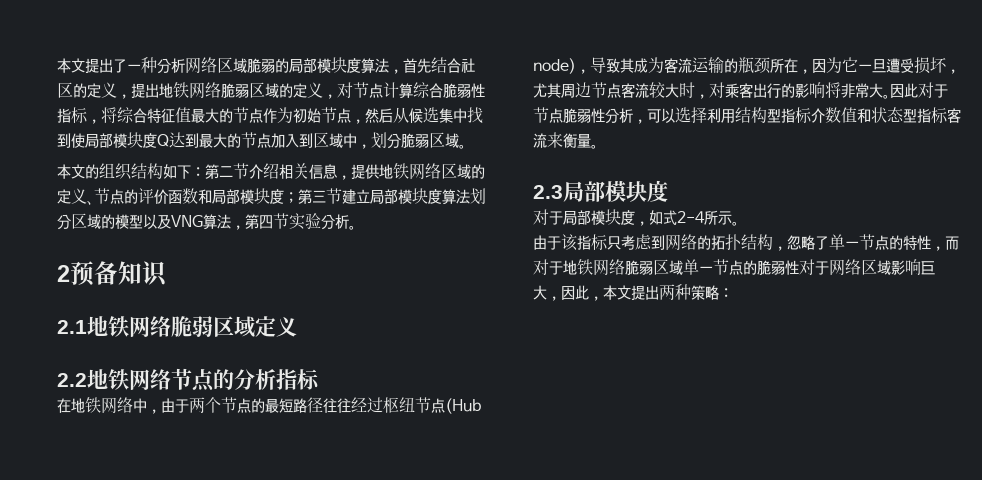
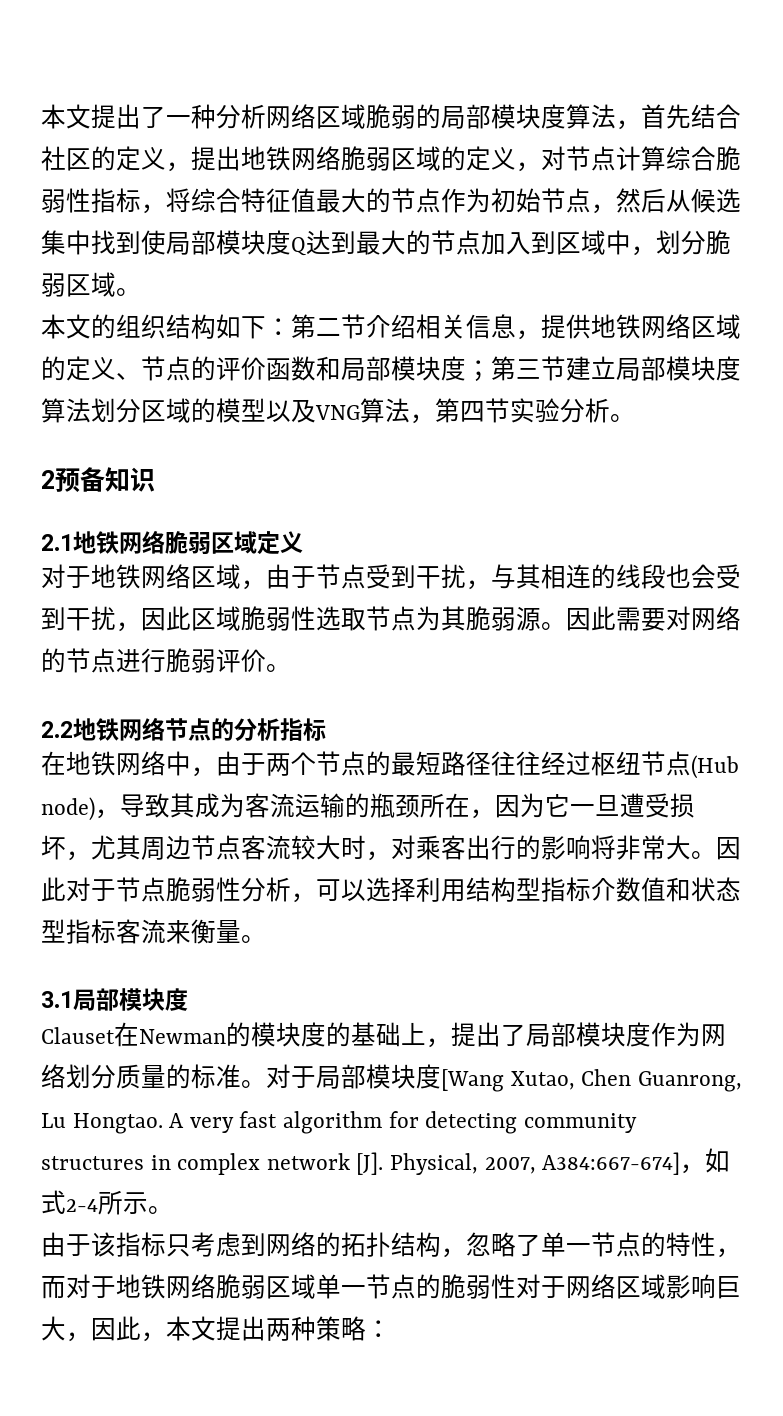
+ 对于地铁网络区域，由于节点受到干扰，与其相连的线段也会受到干扰，因此区域脆弱性选取节点为其脆弱源。因此需要对网络的节点进行脆弱评价。
- 2.3局部模块度
+ 3.1局部模块度
- 对于局部模块度，如式2-4所示。
+ Clauset在Newman的模块度的基础上，提出了局部模块度作为网络划分质量的标准。对于局部模块度[Wang Xutao, Chen Guanrong, Lu Hongtao. A very fast algorithm for detecting community structures in complex network [J]. Physical, 2007, A384:667-674]，如式2-4所示。

